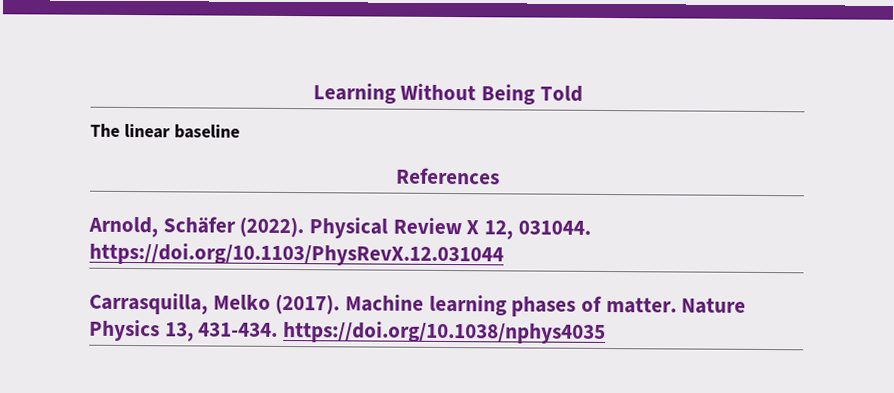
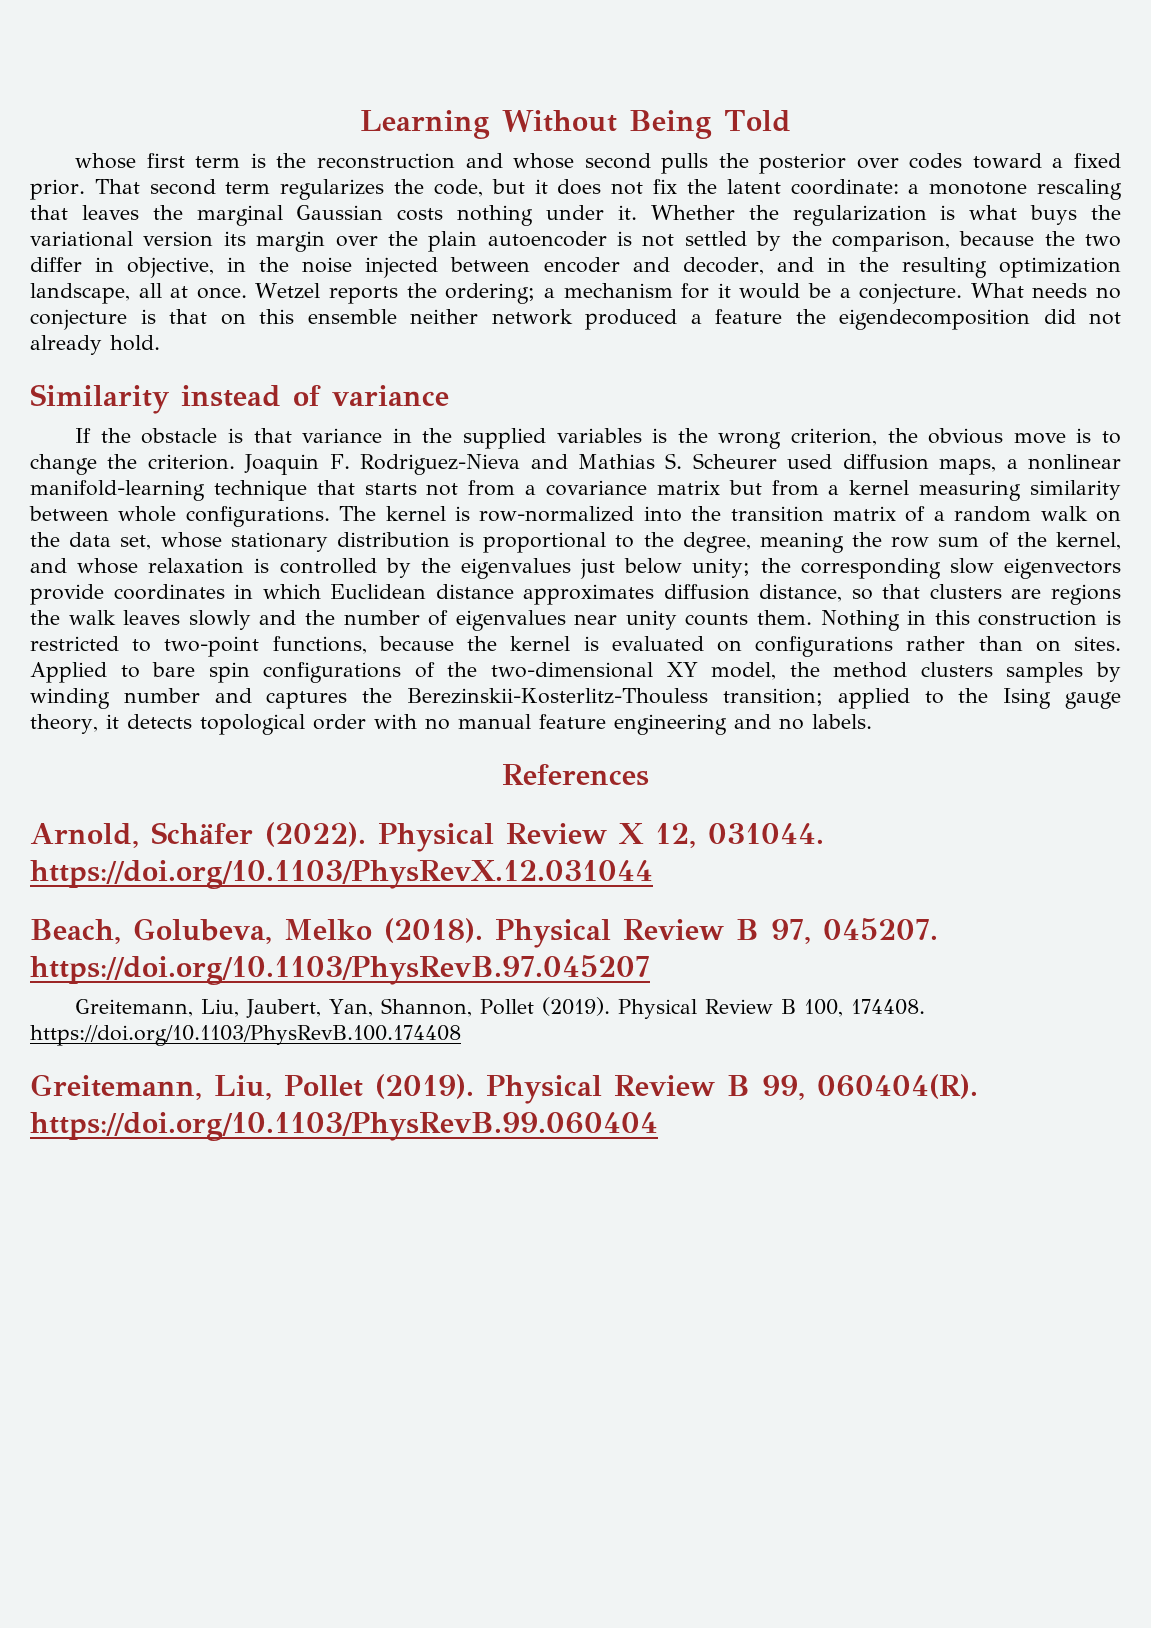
- The linear baseline
+ whose first term is the reconstruction and whose second pulls the posterior over codes toward a fixed prior. That second term regularizes the code, but it does not fix the latent coordinate: a monotone rescaling that leaves the marginal Gaussian costs nothing under it. Whether the regularization is what buys the variational version its margin over the plain autoencoder is not settled by the comparison, because the two differ in objective, in the noise injected between encoder and decoder, and in the resulting optimization landscape, all at once. Wetzel reports the ordering; a mechanism for it would be a conjecture. What needs no conjecture is that on this ensemble neither network produced a feature the eigendecomposition did not already hold.
+ Similarity instead of variance
+ If the obstacle is that variance in the supplied variables is the wrong criterion, the obvious move is to change the criterion. Joaquin F. Rodriguez-Nieva and Mathias S. Scheurer used diffusion maps, a nonlinear manifold-learning technique that starts not from a covariance matrix but from a kernel measuring similarity between whole configurations. The kernel is row-normalized into the transition matrix of a random walk on the data set, whose stationary distribution is proportional to the degree, meaning the row sum of the kernel, and whose relaxation is controlled by the eigenvalues just below unity; the corresponding slow eigenvectors provide coordinates in which Euclidean distance approximates diffusion distance, so that clusters are regions the walk leaves slowly and the number of eigenvalues near unity counts them. Nothing in this construction is restricted to two-point functions, because the kernel is evaluated on configurations rather than on sites. Applied to bare spin configurations of the two-dimensional XY model, the method clusters samples by winding number and captures the Berezinskii-Kosterlitz-Thouless transition; applied to the Ising gauge theory, it detects topological order with no manual feature engineering and no labels.
- Carrasquilla, Melko (2017). Machine learning phases of matter. Nature Physics 13, 431-434. https://doi.org/10.1038/nphys4035
+ Beach, Golubeva, Melko (2018). Physical Review B 97, 045207. https://doi.org/10.1103/PhysRevB.97.045207
+ Greitemann, Liu, Jaubert, Yan, Shannon, Pollet (2019). Physical Review B 100, 174408. https://doi.org/10.1103/PhysRevB.100.174408
+ Greitemann, Liu, Pollet (2019). Physical Review B 99, 060404(R). https://doi.org/10.1103/PhysRevB.99.060404

